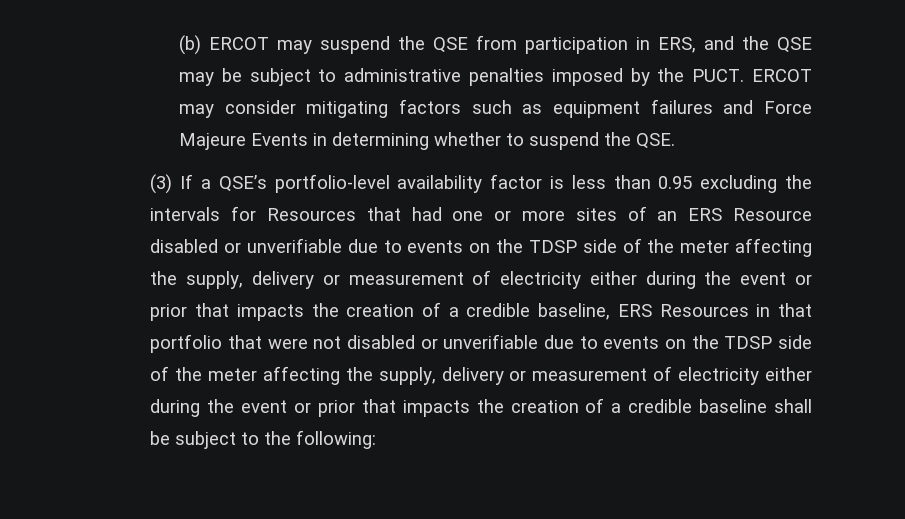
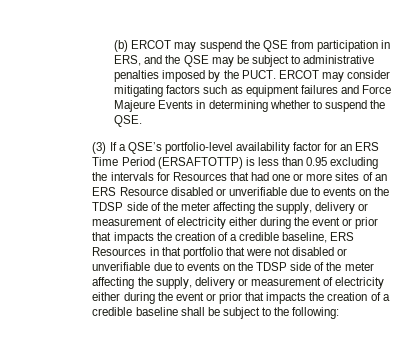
- (3) If a QSE’s portfolio-level availability factor is less than 0.95 excluding the intervals for Resources that had one or more sites of an ERS Resource disabled or unverifiable due to events on the TDSP side of the meter affecting the supply, delivery or measurement of electricity either during the event or prior that impacts the creation of a credible baseline, ERS Resources in that portfolio that were not disabled or unverifiable due to events on the TDSP side of the meter affecting the supply, delivery or measurement of electricity either during the event or prior that impacts the creation of a credible baseline shall be subject to the following:
+ (3) If a QSE’s portfolio-level availability factor for an ERS Time Period (ERSAFTOTTP) is less than 0.95 excluding the intervals for Resources that had one or more sites of an ERS Resource disabled or unverifiable due to events on the TDSP side of the meter affecting the supply, delivery or measurement of electricity either during the event or prior that impacts the creation of a credible baseline, ERS Resources in that portfolio that were not disabled or unverifiable due to events on the TDSP side of the meter affecting the supply, delivery or measurement of electricity either during the event or prior that impacts the creation of a credible baseline shall be subject to the following:

